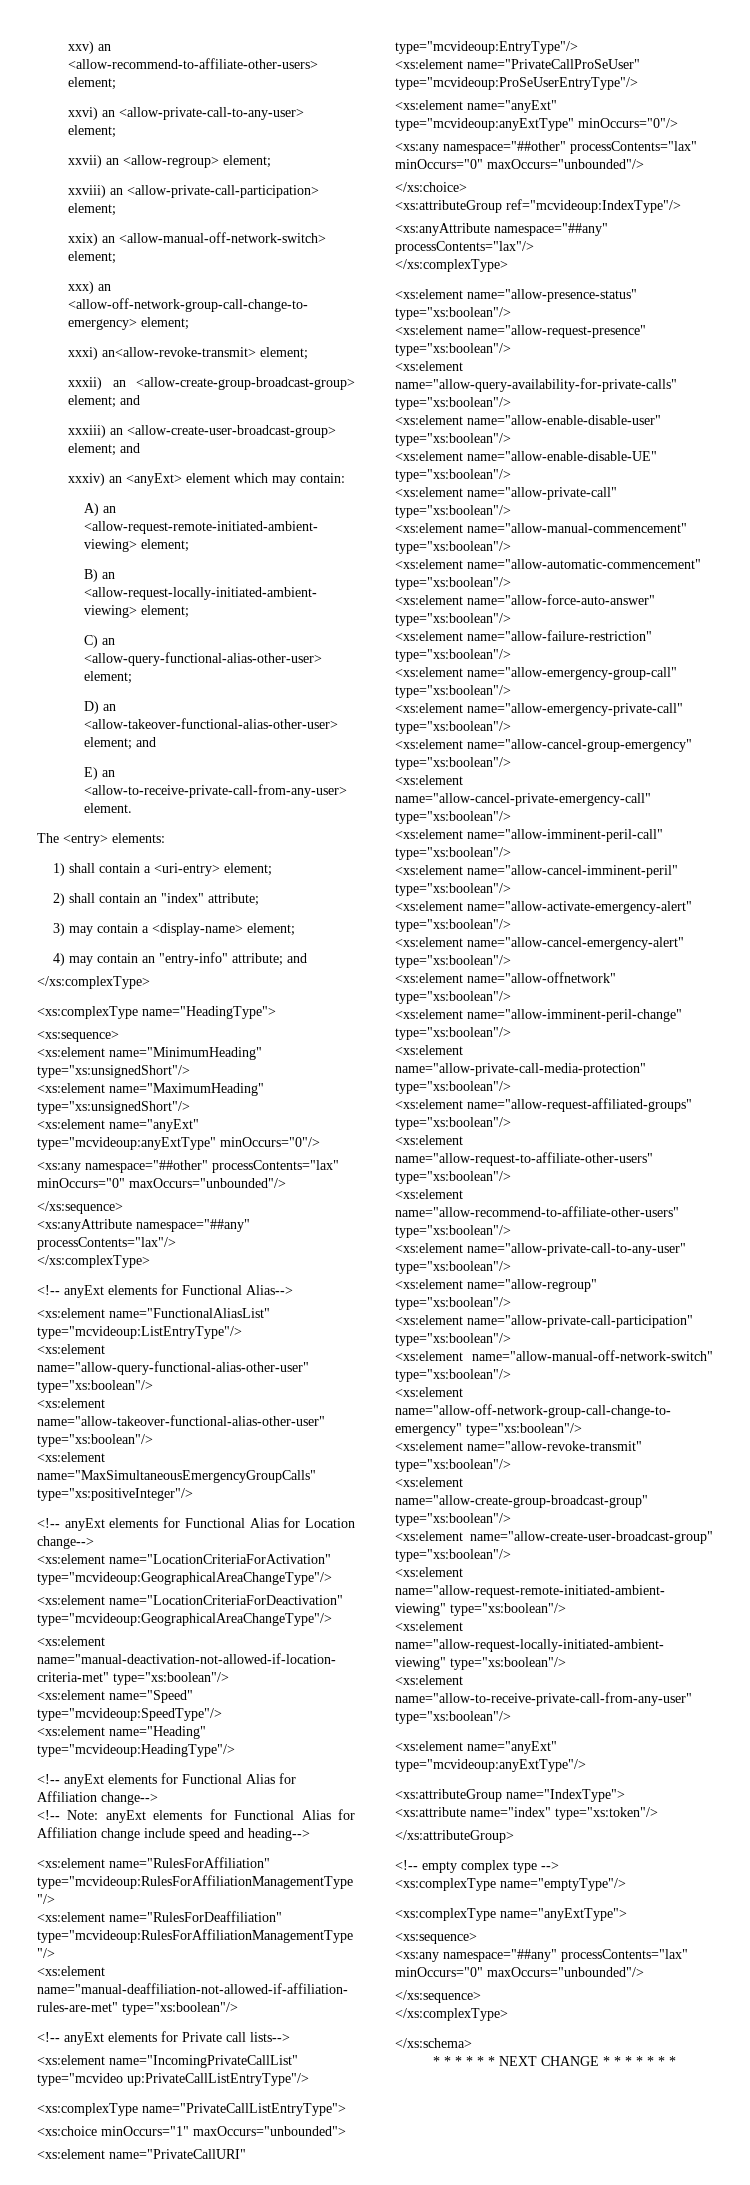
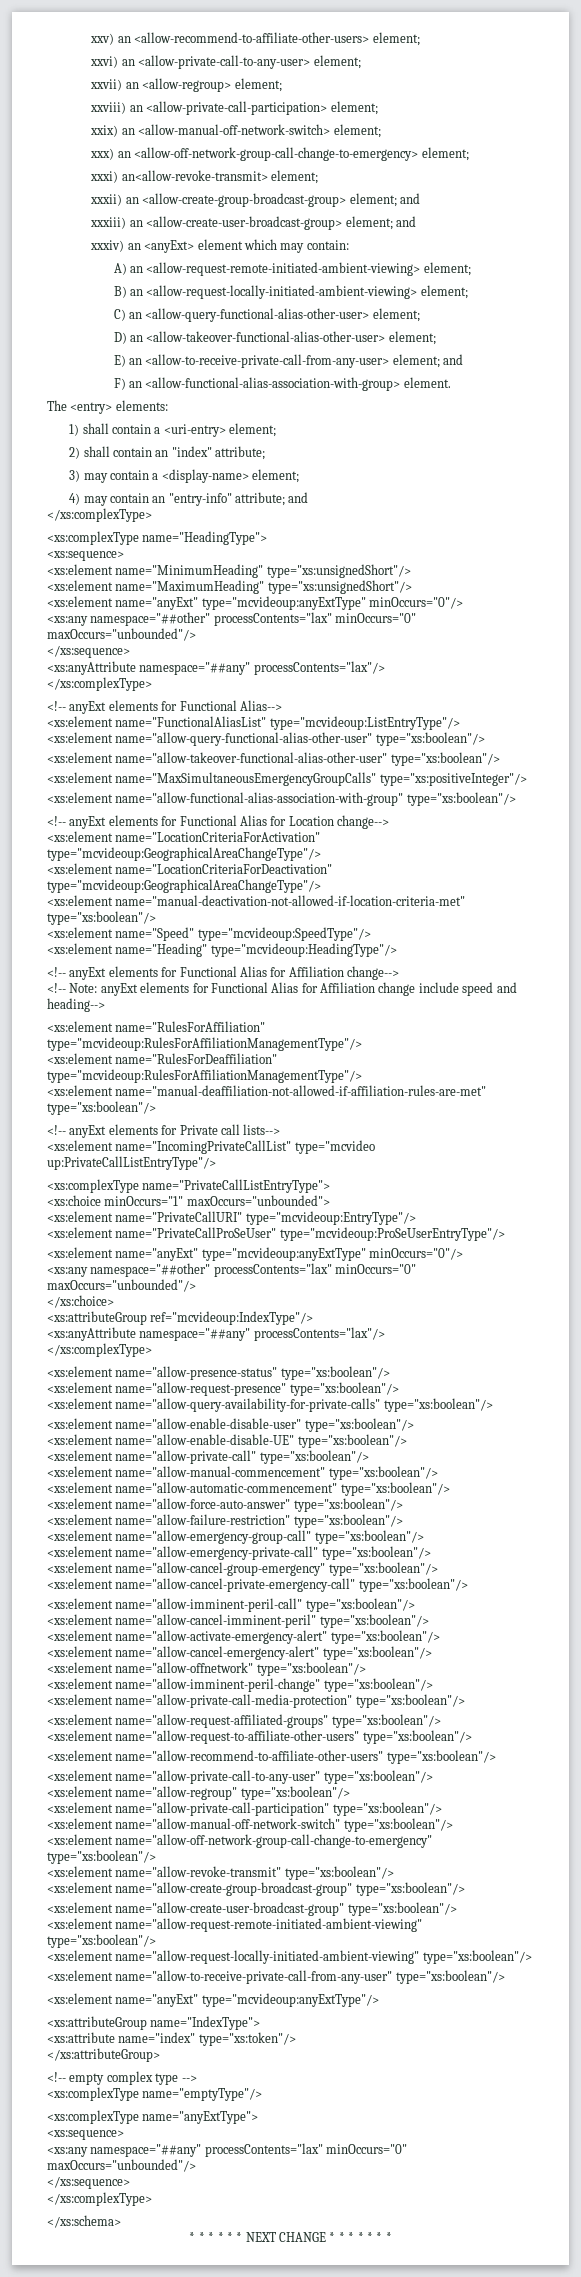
- D) an <allow-takeover-functional-alias-other-user> element; and
+ D) an <allow-takeover-functional-alias-other-user> element;
- E) an <allow-to-receive-private-call-from-any-user> element.
+ E) an <allow-to-receive-private-call-from-any-user> element; and
+ F) an <allow-functional-alias-association-with-group> element.
+ <xs:element name="allow-functional-alias-association-with-group" type="xs:boolean"/>

